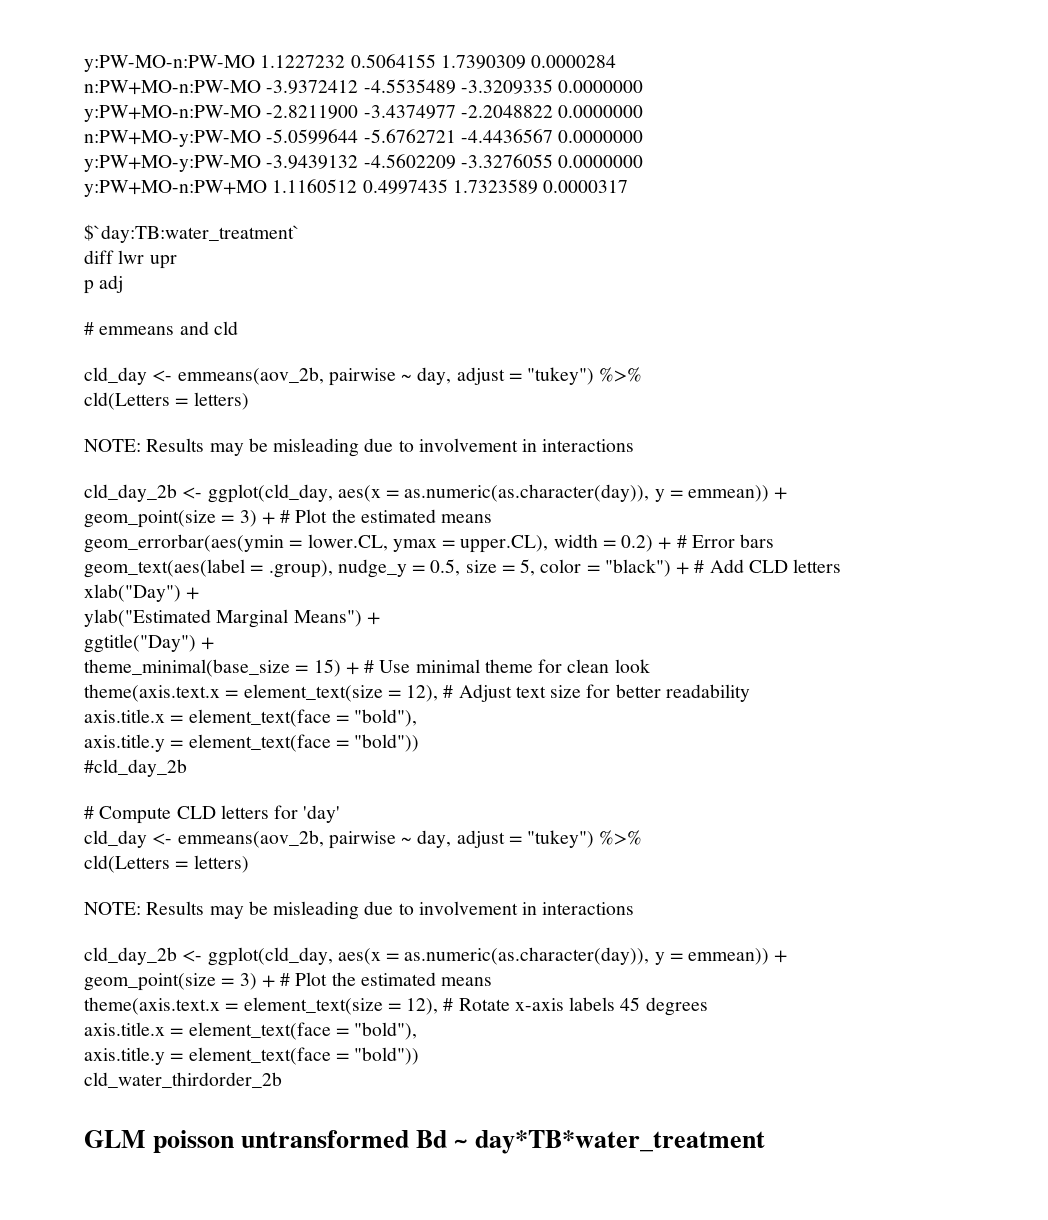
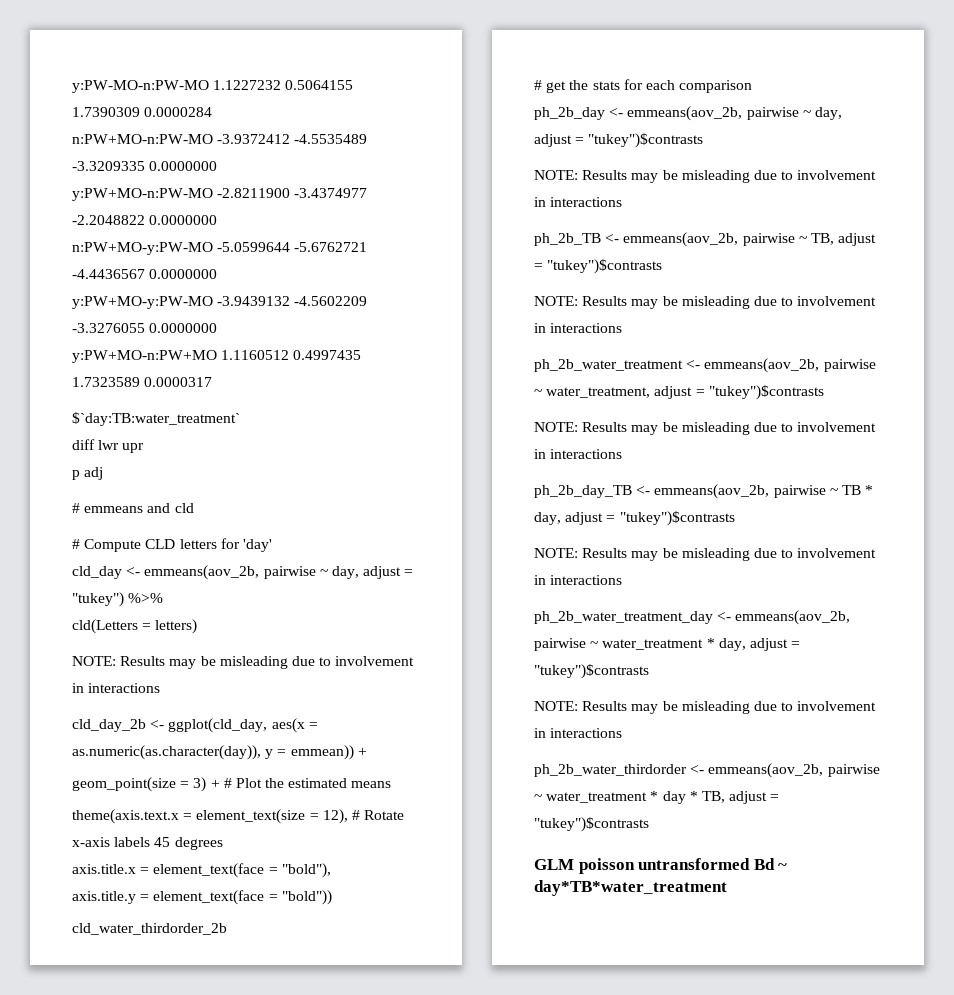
  # emmeans and cld
- cld_day <- emmeans(aov_2b, pairwise ~ day, adjust = "tukey") %>%
- cld(Letters = letters)
- NOTE: Results may be misleading due to involvement in interactions
- cld_day_2b <- ggplot(cld_day, aes(x = as.numeric(as.character(day)), y = emmean)) +
- geom_point(size = 3) + # Plot the estimated means
- geom_errorbar(aes(ymin = lower.CL, ymax = upper.CL), width = 0.2) + # Error bars
- geom_text(aes(label = .group), nudge_y = 0.5, size = 5, color = "black") + # Add CLD letters
- xlab("Day") +
- ylab("Estimated Marginal Means") +
- ggtitle("Day") +
- theme_minimal(base_size = 15) + # Use minimal theme for clean look
- theme(axis.text.x = element_text(size = 12), # Adjust text size for better readability
- axis.title.x = element_text(face = "bold"),
- axis.title.y = element_text(face = "bold"))
- #cld_day_2b
+ # get the stats for each comparison
+ ph_2b_day <- emmeans(aov_2b, pairwise ~ day, adjust = "tukey")$contrasts
+ NOTE: Results may be misleading due to involvement in interactions
+ ph_2b_TB <- emmeans(aov_2b, pairwise ~ TB, adjust = "tukey")$contrasts
+ NOTE: Results may be misleading due to involvement in interactions
+ ph_2b_water_treatment <- emmeans(aov_2b, pairwise ~ water_treatment, adjust = "tukey")$contrasts
+ NOTE: Results may be misleading due to involvement in interactions
+ ph_2b_day_TB <- emmeans(aov_2b, pairwise ~ TB * day, adjust = "tukey")$contrasts
+ NOTE: Results may be misleading due to involvement in interactions
+ ph_2b_water_treatment_day <- emmeans(aov_2b, pairwise ~ water_treatment * day, adjust = "tukey")$contrasts
+ NOTE: Results may be misleading due to involvement in interactions
+ ph_2b_water_thirdorder <- emmeans(aov_2b, pairwise ~ water_treatment * day * TB, adjust = "tukey")$contrasts

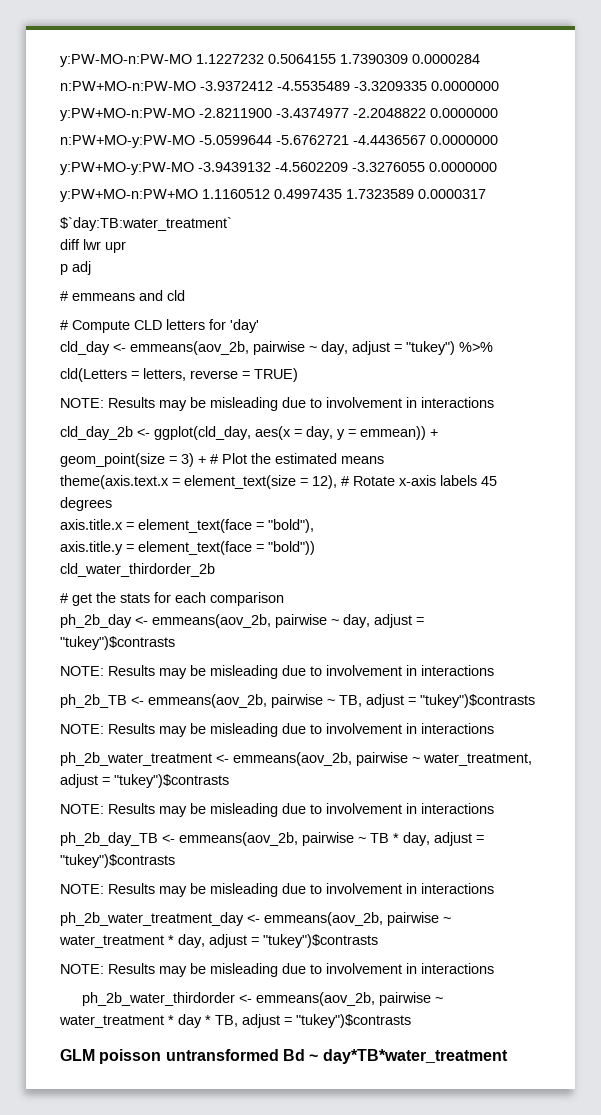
- cld(Letters = letters)
+ cld(Letters = letters, reverse = TRUE)
- cld_day_2b <- ggplot(cld_day, aes(x = as.numeric(as.character(day)), y = emmean)) +
+ cld_day_2b <- ggplot(cld_day, aes(x = day, y = emmean)) +

